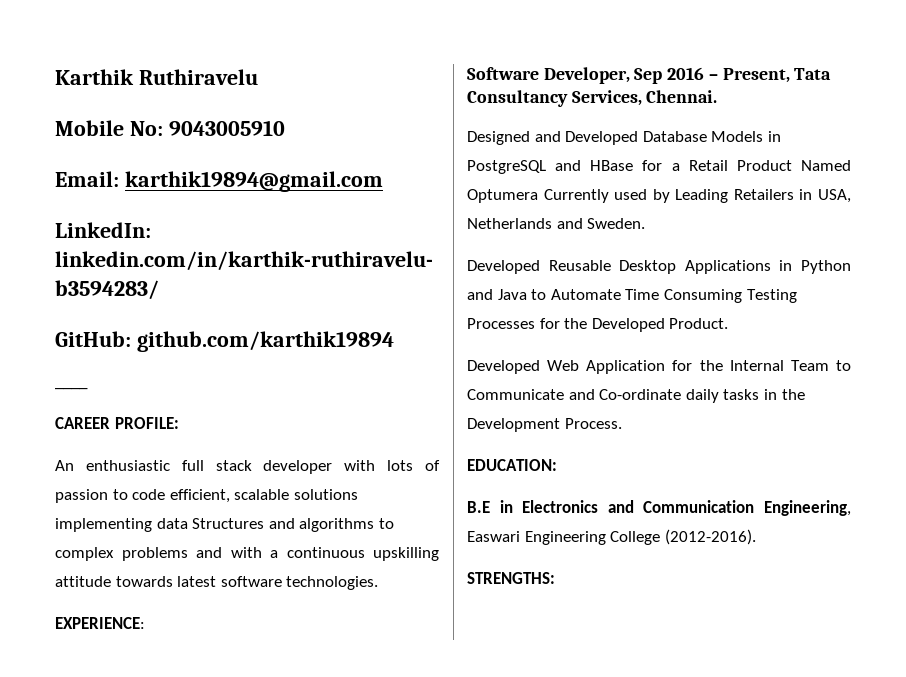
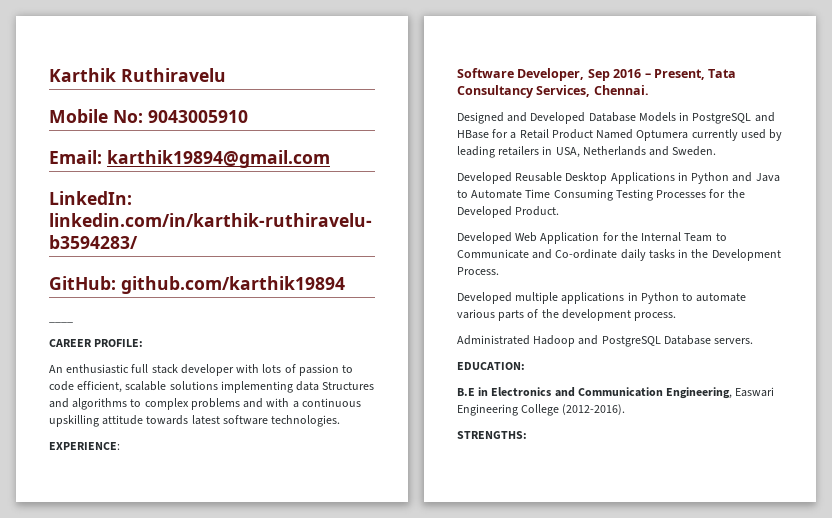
- Designed and Developed Database Models in PostgreSQL and HBase for a Retail Product Named Optumera Currently used by Leading Retailers in USA, Netherlands and Sweden.
+ Designed and Developed Database Models in PostgreSQL and HBase for a Retail Product Named Optumera currently used by leading retailers in USA, Netherlands and Sweden.
+ Developed multiple applications in Python to automate various parts of the development process.
+ Administrated Hadoop and PostgreSQL Database servers.

